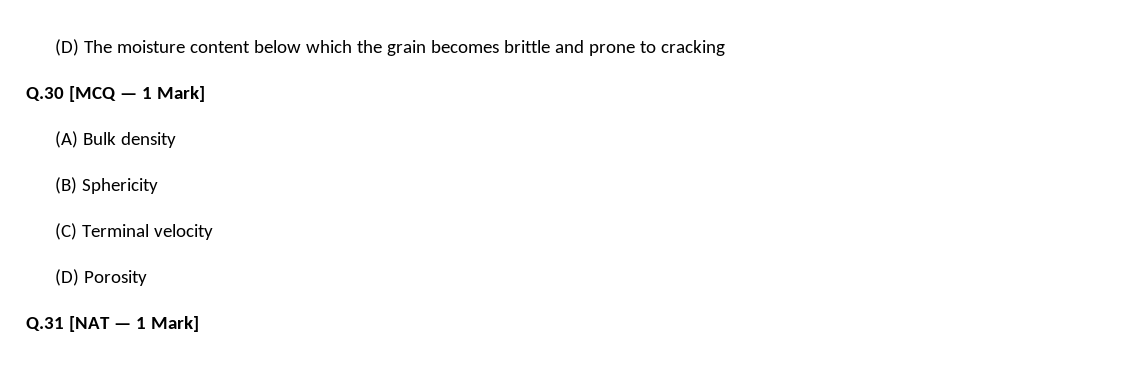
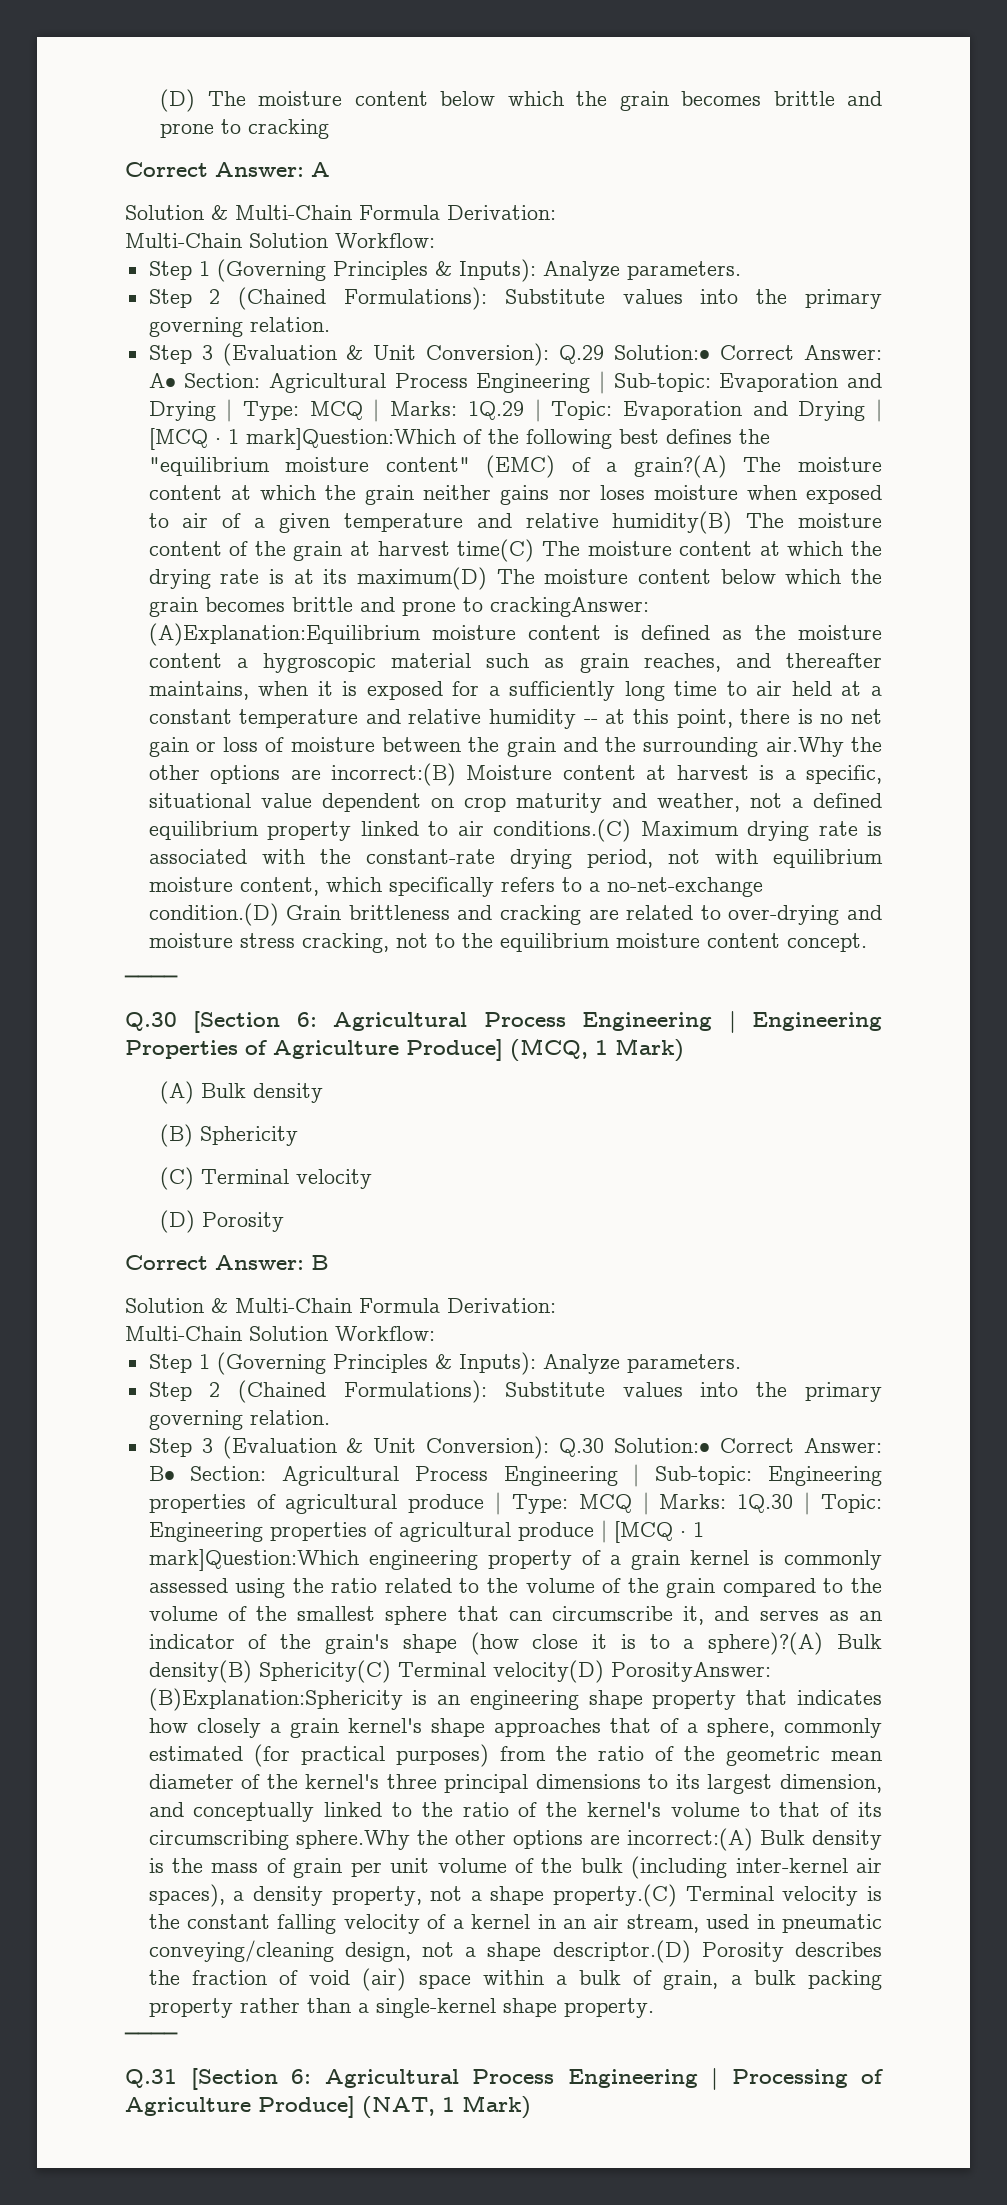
- Q.30 [MCQ — 1 Mark]
+ Correct Answer: A
+ Solution & Multi-Chain Formula Derivation:
+ Multi-Chain Solution Workflow:
+ Step 1 (Governing Principles & Inputs): Analyze parameters.
+ Step 2 (Chained Formulations): Substitute values into the primary governing relation.
+ Step 3 (Evaluation & Unit Conversion): Q.29 Solution:• Correct Answer: A• Section: Agricultural Process Engineering | Sub-topic: Evaporation and Drying | Type: MCQ | Marks: 1Q.29 | Topic: Evaporation and Drying | [MCQ · 1 mark]Question:Which of the following best defines the "equilibrium moisture content" (EMC) of a grain?(A) The moisture content at which the grain neither gains nor loses moisture when exposed to air of a given temperature and relative humidity(B) The moisture content of the grain at harvest time(C) The moisture content at which the drying rate is at its maximum(D) The moisture content below which the grain becomes brittle and prone to crackingAnswer: (A)Explanation:Equilibrium moisture content is defined as the moisture content a hygroscopic material such as grain reaches, and thereafter maintains, when it is exposed for a sufficiently long time to air held at a constant temperature and relative humidity -- at this point, there is no net gain or loss of moisture between the grain and the surrounding air.Why the other options are incorrect:(B) Moisture content at harvest is a specific, situational value dependent on crop maturity and weather, not a defined equilibrium property linked to air conditions.(C) Maximum drying rate is associated with the constant-rate drying period, not with equilibrium moisture content, which specifically refers to a no-net-exchange condition.(D) Grain brittleness and cracking are related to over-drying and moisture stress cracking, not to the equilibrium moisture content concept.
+ ────
+ Q.30 [Section 6: Agricultural Process Engineering | Engineering Properties of Agriculture Produce] (MCQ, 1 Mark)
- Q.31 [NAT — 1 Mark]
+ Correct Answer: B
+ Solution & Multi-Chain Formula Derivation:
+ Multi-Chain Solution Workflow:
+ Step 1 (Governing Principles & Inputs): Analyze parameters.
+ Step 2 (Chained Formulations): Substitute values into the primary governing relation.
+ Step 3 (Evaluation & Unit Conversion): Q.30 Solution:• Correct Answer: B• Section: Agricultural Process Engineering | Sub-topic: Engineering properties of agricultural produce | Type: MCQ | Marks: 1Q.30 | Topic: Engineering properties of agricultural produce | [MCQ · 1 mark]Question:Which engineering property of a grain kernel is commonly assessed using the ratio related to the volume of the grain compared to the volume of the smallest sphere that can circumscribe it, and serves as an indicator of the grain's shape (how close it is to a sphere)?(A) Bulk density(B) Sphericity(C) Terminal velocity(D) PorosityAnswer: (B)Explanation:Sphericity is an engineering shape property that indicates how closely a grain kernel's shape approaches that of a sphere, commonly estimated (for practical purposes) from the ratio of the geometric mean diameter of the kernel's three principal dimensions to its largest dimension, and conceptually linked to the ratio of the kernel's volume to that of its circumscribing sphere.Why the other options are incorrect:(A) Bulk density is the mass of grain per unit volume of the bulk (including inter-kernel air spaces), a density property, not a shape property.(C) Terminal velocity is the constant falling velocity of a kernel in an air stream, used in pneumatic conveying/cleaning design, not a shape descriptor.(D) Porosity describes the fraction of void (air) space within a bulk of grain, a bulk packing property rather than a single-kernel shape property.
+ ────
+ Q.31 [Section 6: Agricultural Process Engineering | Processing of Agriculture Produce] (NAT, 1 Mark)

